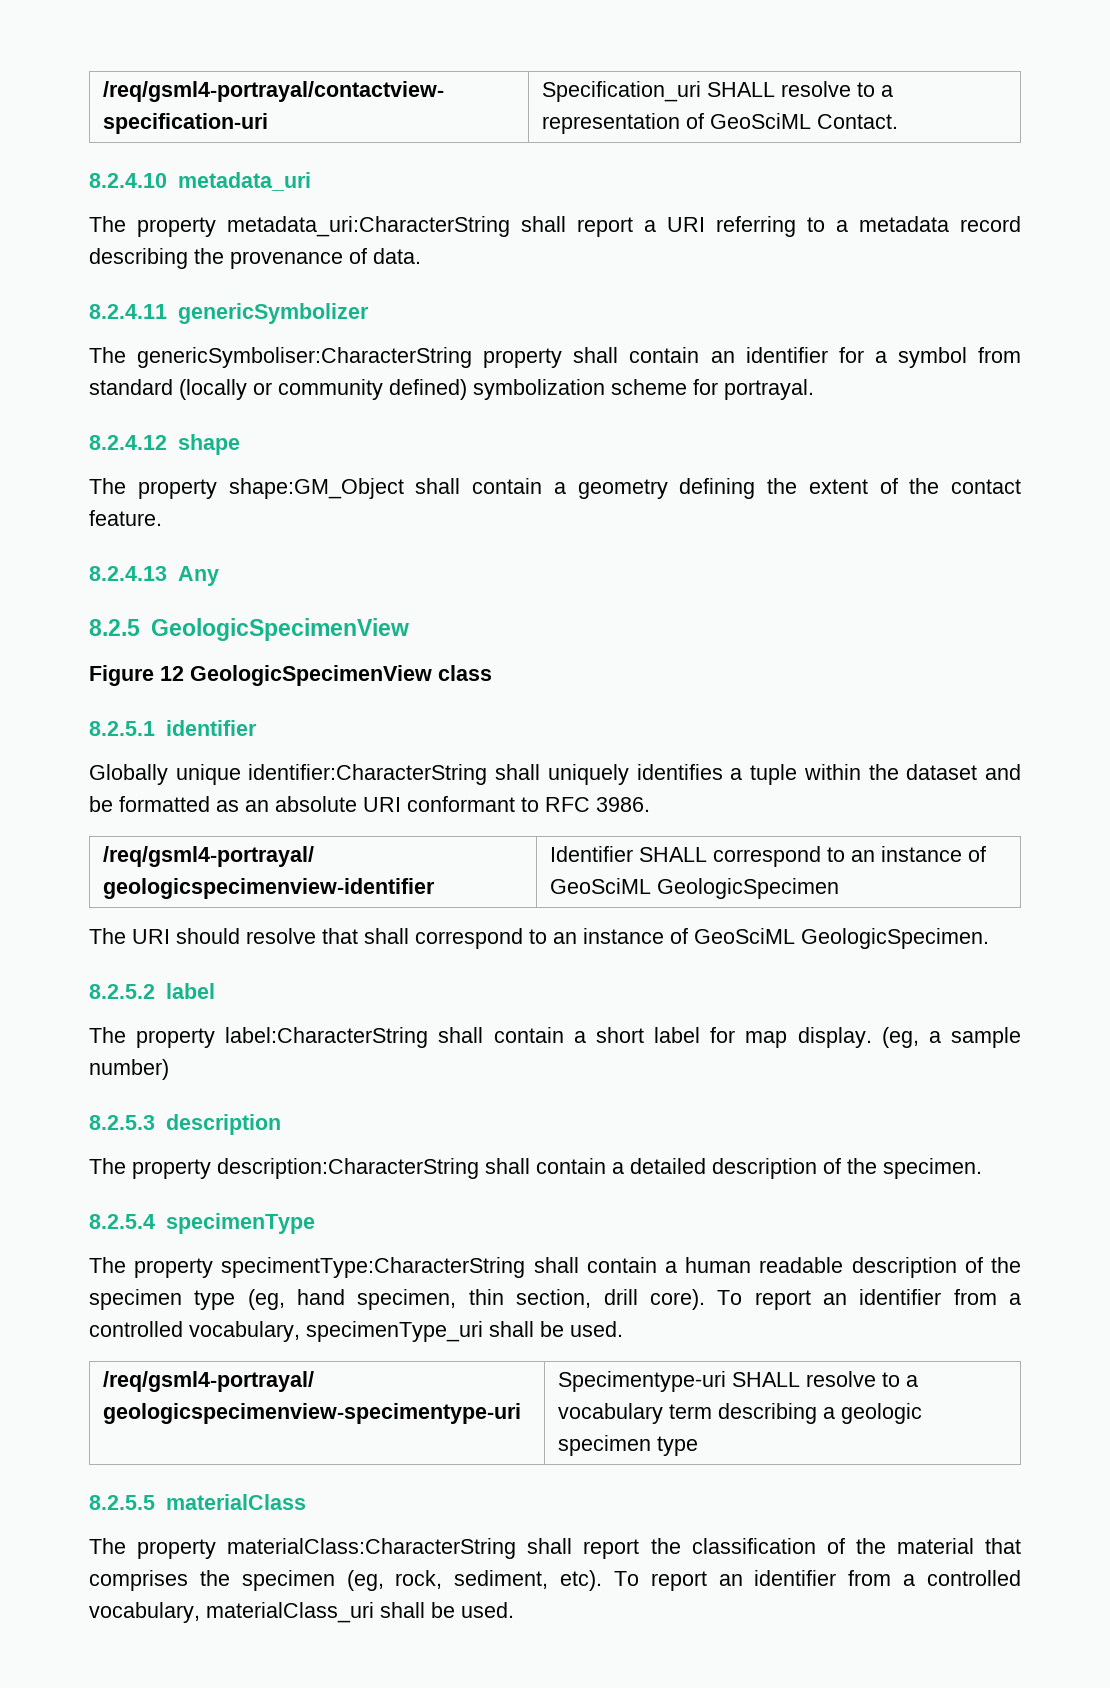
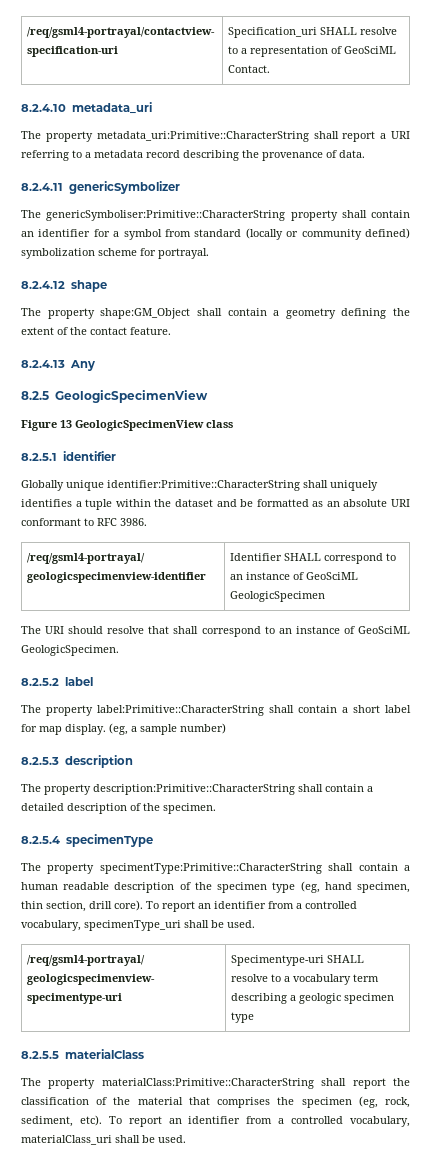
- The property metadata_uri:CharacterString shall report a URI referring to a metadata record describing the provenance of data.
+ The property metadata_uri:Primitive::CharacterString shall report a URI referring to a metadata record describing the provenance of data.
- The genericSymboliser:CharacterString property shall contain an identifier for a symbol from standard (locally or community defined) symbolization scheme for portrayal.
+ The genericSymboliser:Primitive::CharacterString property shall contain an identifier for a symbol from standard (locally or community defined) symbolization scheme for portrayal.
- Figure 12 GeologicSpecimenView class
+ Figure 13 GeologicSpecimenView class
- Globally unique identifier:CharacterString shall uniquely identifies a tuple within the dataset and be formatted as an absolute URI conformant to RFC 3986.
+ Globally unique identifier:Primitive::CharacterString shall uniquely identifies a tuple within the dataset and be formatted as an absolute URI conformant to RFC 3986.
- The property label:CharacterString shall contain a short label for map display.
+ The property label:Primitive::CharacterString shall contain a short label for map display.
- The property description:CharacterString shall contain a detailed description of the specimen.
+ The property description:Primitive::CharacterString shall contain a detailed description of the specimen.
- The property specimentType:CharacterString shall contain a human readable description of the specimen type (eg, hand specimen, thin section, drill core).
+ The property specimentType:Primitive::CharacterString shall contain a human readable description of the specimen type (eg, hand specimen, thin section, drill core).
- The property materialClass:CharacterString shall report the classification of the material that comprises the specimen (eg, rock, sediment, etc).
+ The property materialClass:Primitive::CharacterString shall report the classification of the material that comprises the specimen (eg, rock, sediment, etc).

